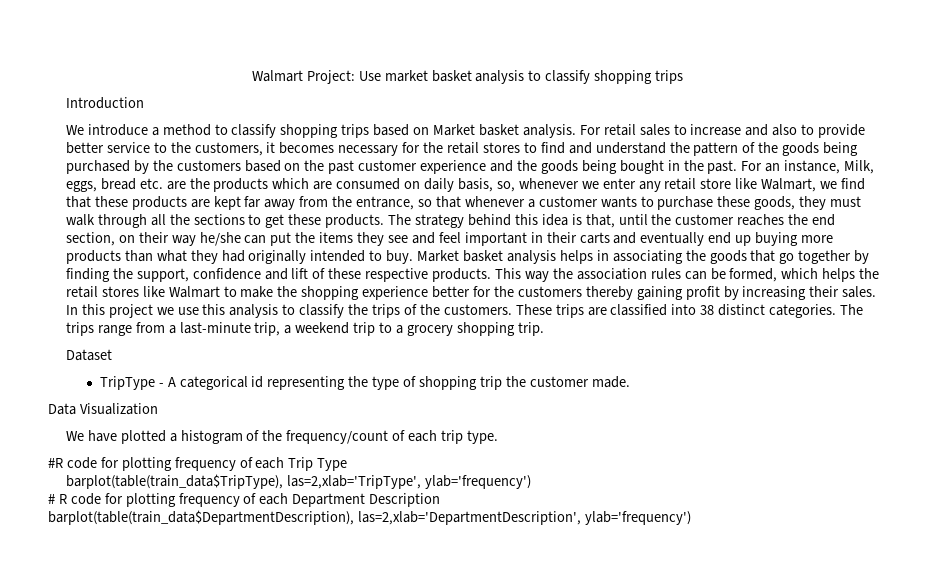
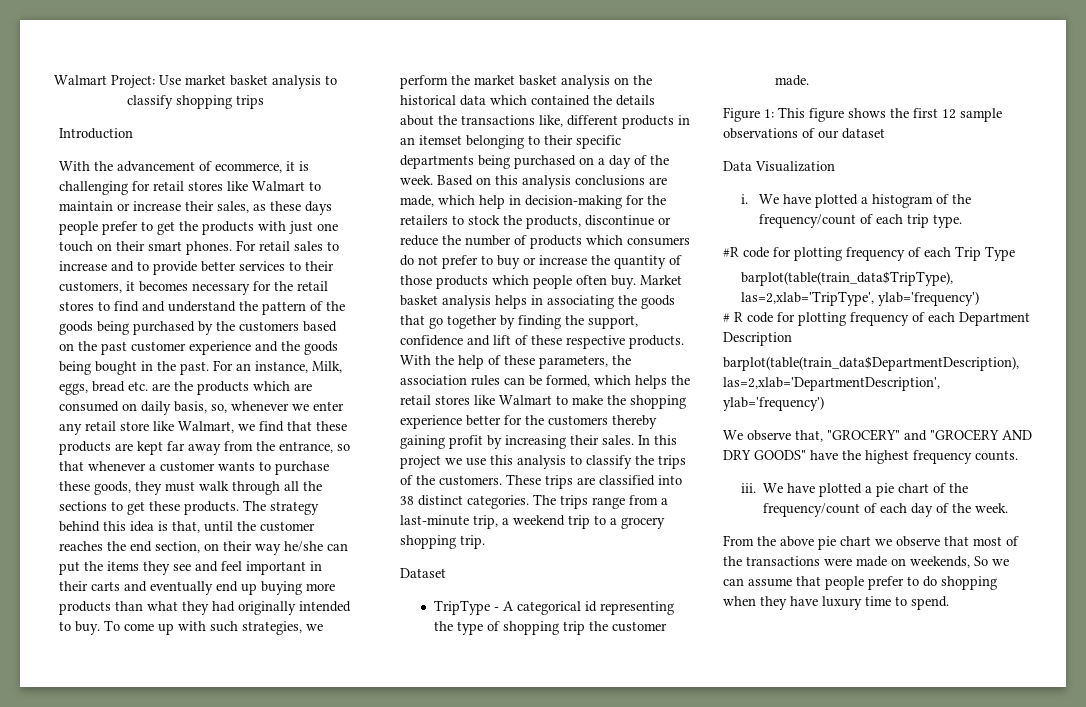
- We introduce a method to classify shopping trips based on Market basket analysis.
+ With the advancement of ecommerce, it is challenging for retail stores like Walmart to maintain or increase their sales, as these days people prefer to get the products with just one touch on their smart phones.
- For retail sales to increase and also to provide better service to the customers, it becomes necessary for the retail stores to find and understand the pattern of the goods being purchased by the customers based on the past customer experience and the goods being bought in the past.
+ For retail sales to increase and to provide better services to their customers, it becomes necessary for the retail stores to find and understand the pattern of the goods being purchased by the customers based on the past customer experience and the goods being bought in the past.
+ To come up with such strategies, we perform the market basket analysis on the historical data which contained the details about the transactions like, different products in an itemset belonging to their specific departments being purchased on a day of the week. Based on this analysis conclusions are made, which help in decision-making for the retailers to stock the products, discontinue or reduce the number of products which consumers do not prefer to buy or increase the quantity of those products which people often buy.
- This way the association rules can be formed, which helps the retail stores like Walmart to make the shopping experience better for the customers thereby gaining profit by increasing their sales.
+ With the help of these parameters, the association rules can be formed, which helps the retail stores like Walmart to make the shopping experience better for the customers thereby gaining profit by increasing their sales.
+ Figure 1: This figure shows the first 12 sample observations of our dataset
+ i.
+ We observe that, "GROCERY" and "GROCERY AND DRY GOODS" have the highest frequency counts.
+ iii. We have plotted a pie chart of the frequency/count of each day of the week.
+ From the above pie chart we observe that most of the transactions were made on weekends, So we can assume that people prefer to do shopping when they have luxury time to spend.

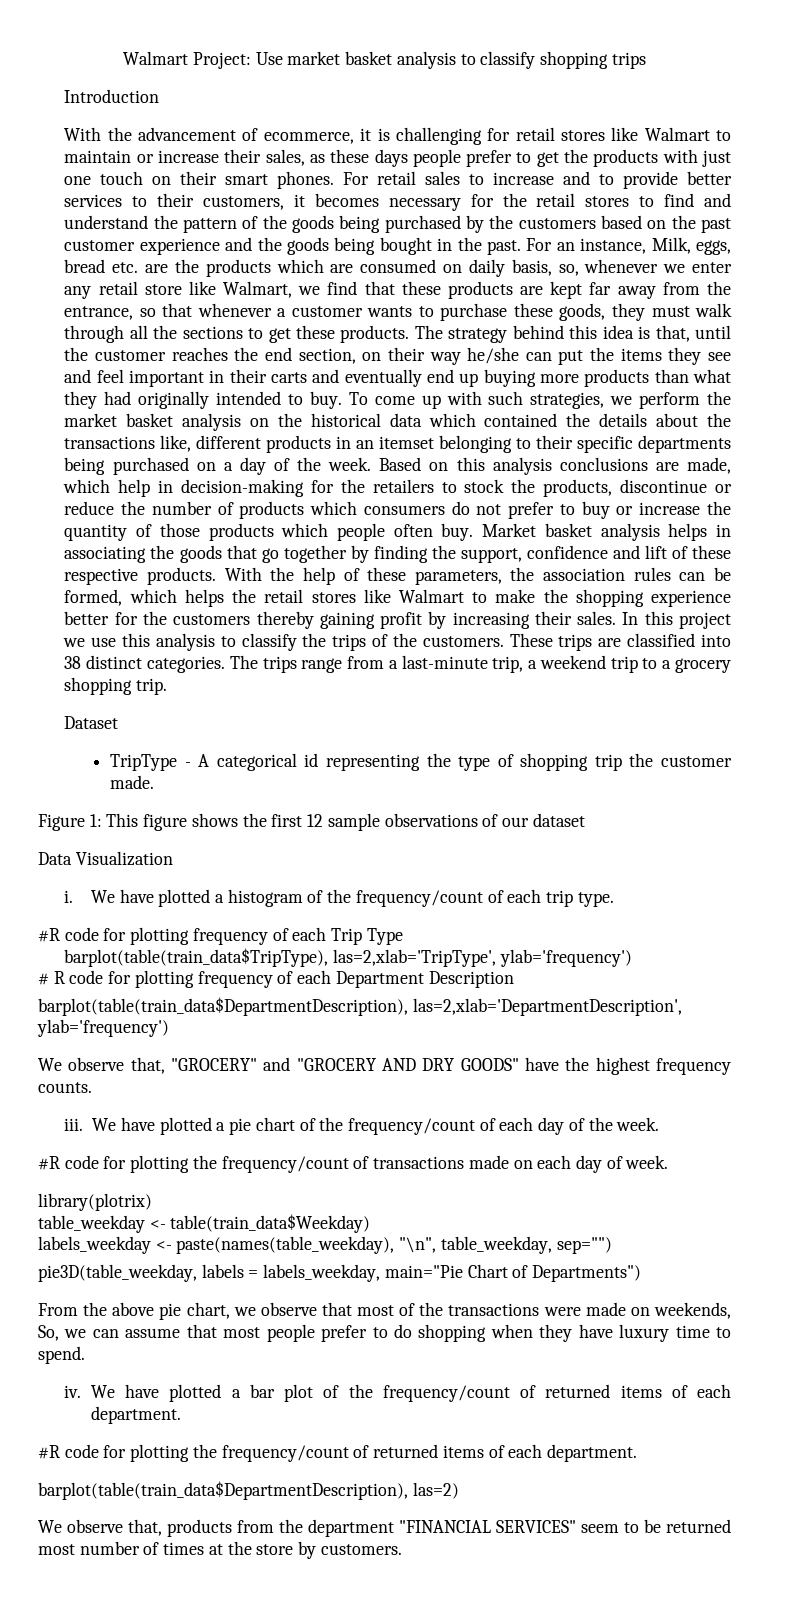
+ #R code for plotting the frequency/count of transactions made on each day of week.
+ library(plotrix)
+ table_weekday <- table(train_data$Weekday)
+ labels_weekday <- paste(names(table_weekday), "\n", table_weekday, sep="")
+ pie3D(table_weekday, labels = labels_weekday, main="Pie Chart of Departments")
- From the above pie chart we observe that most of the transactions were made on weekends, So we can assume that people prefer to do shopping when they have luxury time to spend.
+ From the above pie chart, we observe that most of the transactions were made on weekends, So, we can assume that most people prefer to do shopping when they have luxury time to spend.
+ iv. We have plotted a bar plot of the frequency/count of returned items of each department.
+ #R code for plotting the frequency/count of returned items of each department.
+ barplot(table(train_data$DepartmentDescription), las=2)
+ We observe that, products from the department "FINANCIAL SERVICES" seem to be returned most number of times at the store by customers.

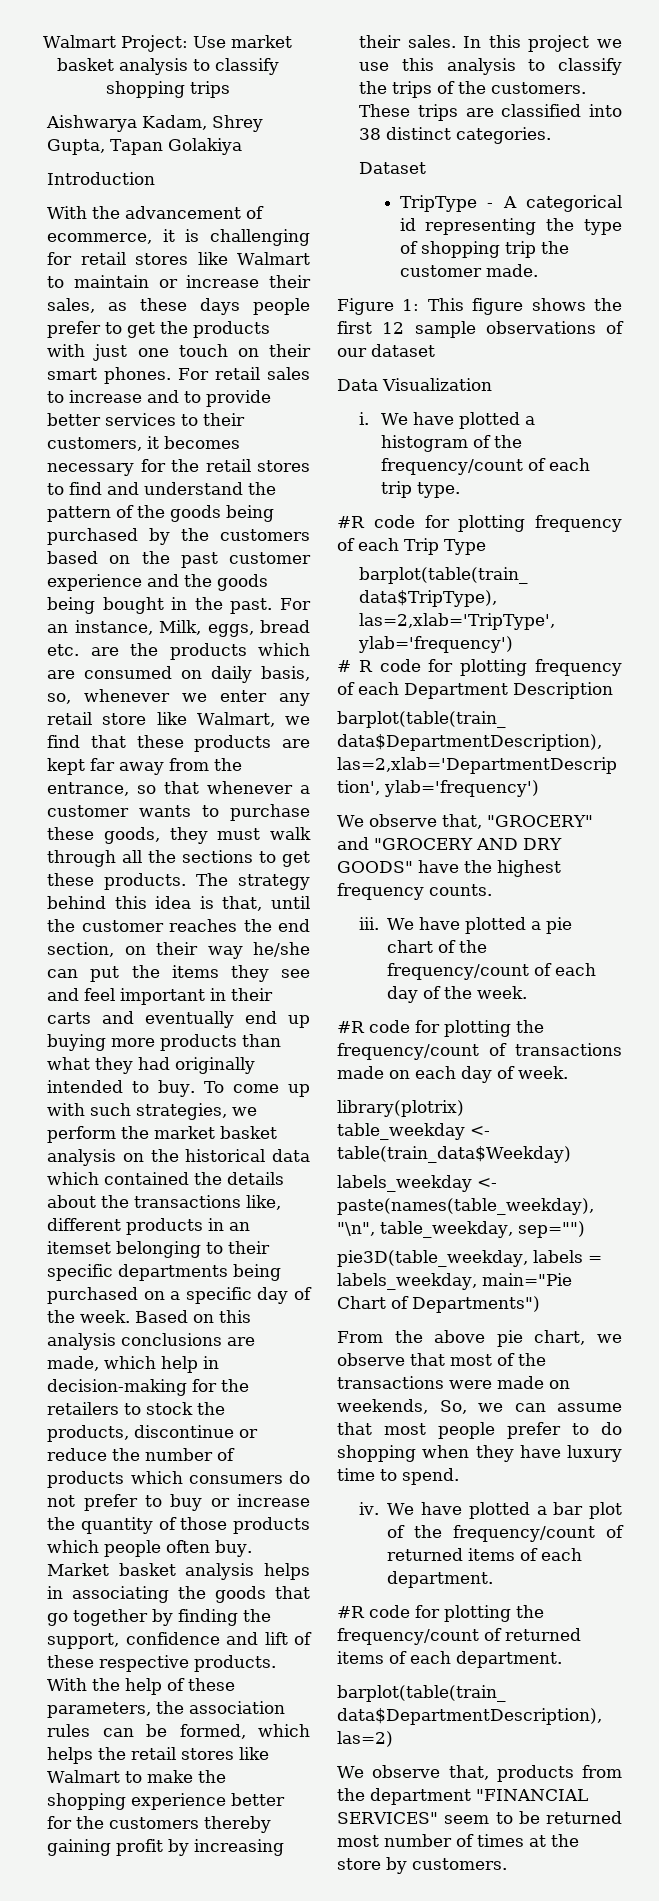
+ Aishwarya Kadam, Shrey Gupta, Tapan Golakiya
- To come up with such strategies, we perform the market basket analysis on the historical data which contained the details about the transactions like, different products in an itemset belonging to their specific departments being purchased on a day of the week.
+ To come up with such strategies, we perform the market basket analysis on the historical data which contained the details about the transactions like, different products in an itemset belonging to their specific departments being purchased on a specific day of the week.
- The trips range from a last-minute trip, a weekend trip to a grocery shopping trip.

